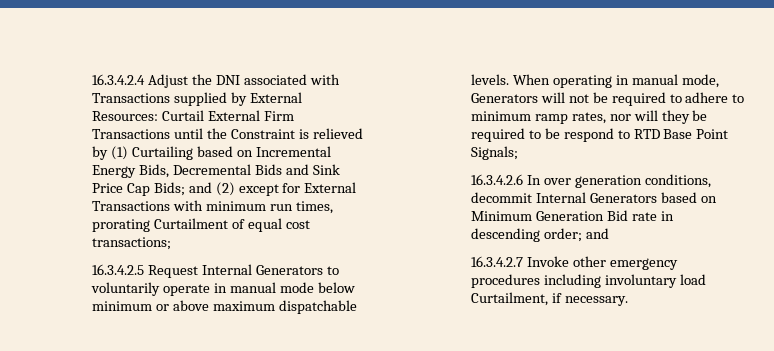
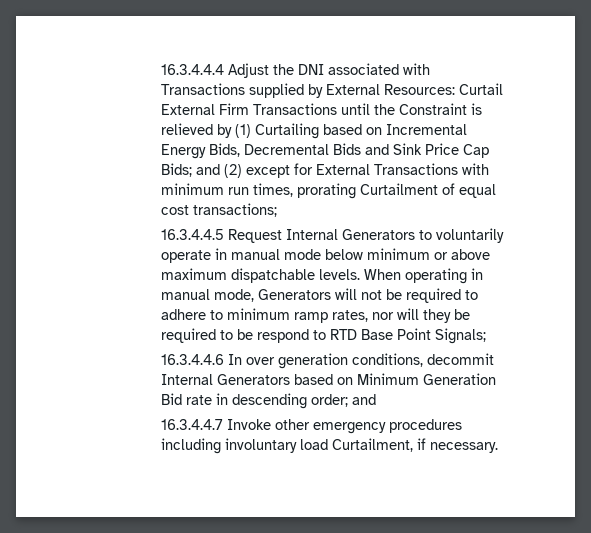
- 16.3.4.2.4 Adjust the DNI associated with Transactions supplied by External Resources: Curtail External Firm Transactions until the Constraint is relieved by (1) Curtailing based on Incremental Energy Bids, Decremental Bids and Sink Price Cap Bids; and (2) except for External Transactions with minimum run times, prorating Curtailment of equal cost transactions;
+ 16.3.4.4.4 Adjust the DNI associated with Transactions supplied by External Resources: Curtail External Firm Transactions until the Constraint is relieved by (1) Curtailing based on Incremental Energy Bids, Decremental Bids and Sink Price Cap Bids; and (2) except for External Transactions with minimum run times, prorating Curtailment of equal cost transactions;
- 16.3.4.2.5 Request Internal Generators to voluntarily operate in manual mode below minimum or above maximum dispatchable levels.
+ 16.3.4.4.5 Request Internal Generators to voluntarily operate in manual mode below minimum or above maximum dispatchable levels.
- 16.3.4.2.6 In over generation conditions, decommit Internal Generators based on Minimum Generation Bid rate in descending order; and
+ 16.3.4.4.6 In over generation conditions, decommit Internal Generators based on Minimum Generation Bid rate in descending order; and
- 16.3.4.2.7 Invoke other emergency procedures including involuntary load Curtailment, if necessary.
+ 16.3.4.4.7 Invoke other emergency procedures including involuntary load Curtailment, if necessary.

